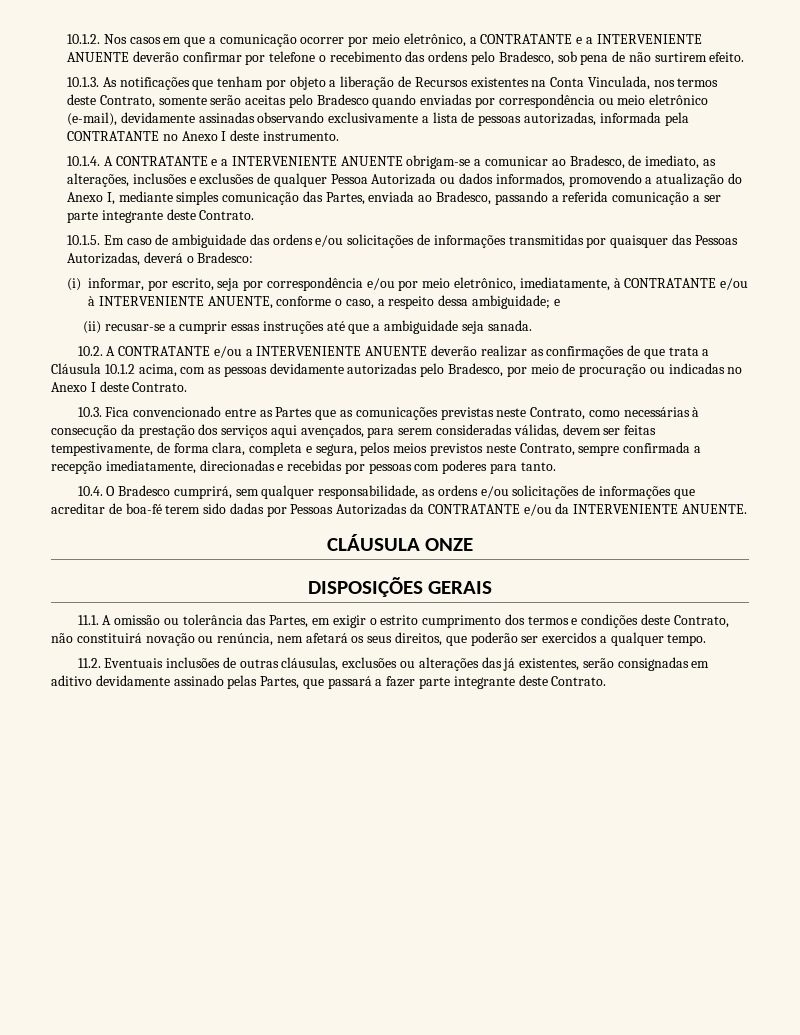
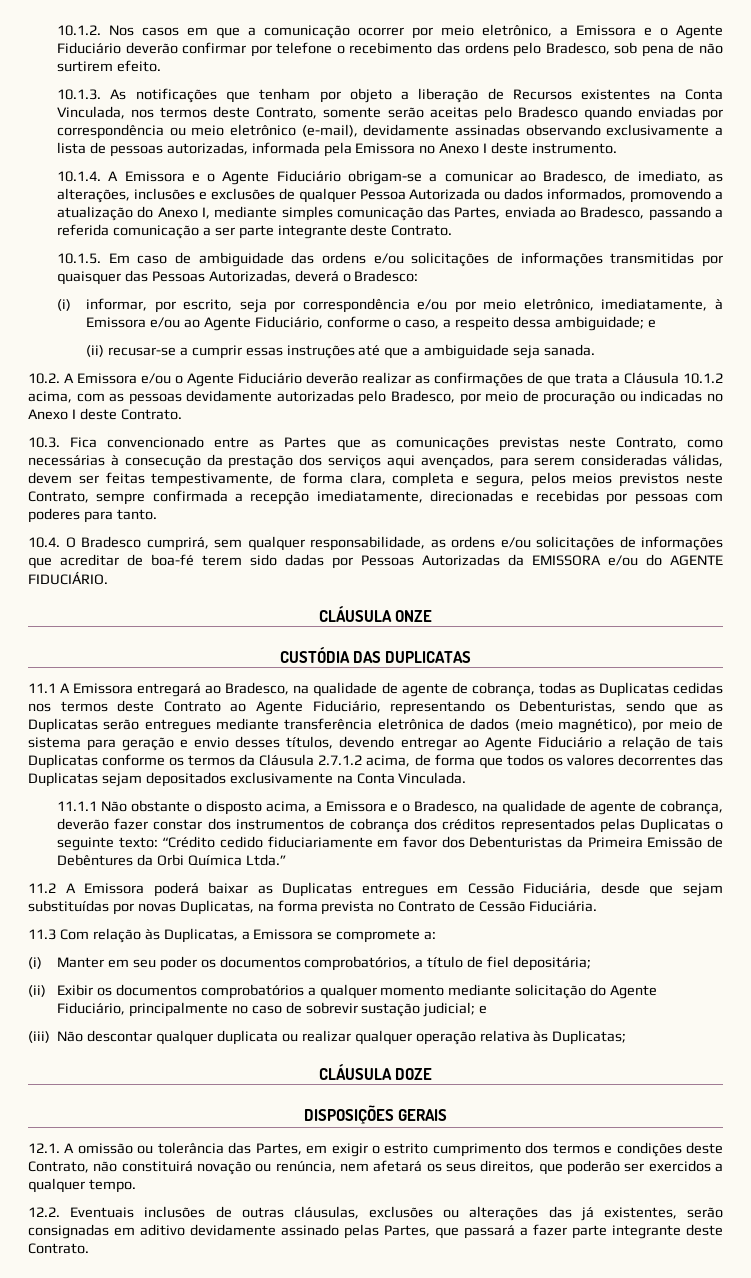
- 10.1.2. Nos casos em que a comunicação ocorrer por meio eletrônico, a CONTRATANTE e a INTERVENIENTE ANUENTE deverão confirmar por telefone o recebimento das ordens pelo Bradesco, sob pena de não surtirem efeito.
+ 10.1.2. Nos casos em que a comunicação ocorrer por meio eletrônico, a Emissora e o Agente Fiduciário deverão confirmar por telefone o recebimento das ordens pelo Bradesco, sob pena de não surtirem efeito.
- 10.1.3. As notificações que tenham por objeto a liberação de Recursos existentes na Conta Vinculada, nos termos deste Contrato, somente serão aceitas pelo Bradesco quando enviadas por correspondência ou meio eletrônico (e-mail), devidamente assinadas observando exclusivamente a lista de pessoas autorizadas, informada pela CONTRATANTE no Anexo I deste instrumento.
+ 10.1.3. As notificações que tenham por objeto a liberação de Recursos existentes na Conta Vinculada, nos termos deste Contrato, somente serão aceitas pelo Bradesco quando enviadas por correspondência ou meio eletrônico (e-mail), devidamente assinadas observando exclusivamente a lista de pessoas autorizadas, informada pela Emissora no Anexo I deste instrumento.
- 10.1.4. A CONTRATANTE e a INTERVENIENTE ANUENTE obrigam-se a comunicar ao Bradesco, de imediato, as alterações, inclusões e exclusões de qualquer Pessoa Autorizada ou dados informados, promovendo a atualização do Anexo I, mediante simples comunicação das Partes, enviada ao Bradesco, passando a referida comunicação a ser parte integrante deste Contrato.
+ 10.1.4. A Emissora e o Agente Fiduciário obrigam-se a comunicar ao Bradesco, de imediato, as alterações, inclusões e exclusões de qualquer Pessoa Autorizada ou dados informados, promovendo a atualização do Anexo I, mediante simples comunicação das Partes, enviada ao Bradesco, passando a referida comunicação a ser parte integrante deste Contrato.
- (i) informar, por escrito, seja por correspondência e/ou por meio eletrônico, imediatamente, à CONTRATANTE e/ou à INTERVENIENTE ANUENTE, conforme o caso, a respeito dessa ambiguidade; e
+ (i) informar, por escrito, seja por correspondência e/ou por meio eletrônico, imediatamente, à Emissora e/ou ao Agente Fiduciário, conforme o caso, a respeito dessa ambiguidade; e
- 10.2. A CONTRATANTE e/ou a INTERVENIENTE ANUENTE deverão realizar as confirmações de que trata a Cláusula 10.1.2 acima, com as pessoas devidamente autorizadas pelo Bradesco, por meio de procuração ou indicadas no Anexo I deste Contrato.
+ 10.2. A Emissora e/ou o Agente Fiduciário deverão realizar as confirmações de que trata a Cláusula 10.1.2 acima, com as pessoas devidamente autorizadas pelo Bradesco, por meio de procuração ou indicadas no Anexo I deste Contrato.
- 10.4. O Bradesco cumprirá, sem qualquer responsabilidade, as ordens e/ou solicitações de informações que acreditar de boa-fé terem sido dadas por Pessoas Autorizadas da CONTRATANTE e/ou da INTERVENIENTE ANUENTE.
+ 10.4. O Bradesco cumprirá, sem qualquer responsabilidade, as ordens e/ou solicitações de informações que acreditar de boa-fé terem sido dadas por Pessoas Autorizadas da EMISSORA e/ou do AGENTE FIDUCIÁRIO.
  CLÁUSULA ONZE
+ CUSTÓDIA DAS DUPLICATAS
+ 11.1 A Emissora entregará ao Bradesco, na qualidade de agente de cobrança, todas as Duplicatas cedidas nos termos deste Contrato ao Agente Fiduciário, representando os Debenturistas, sendo que as Duplicatas serão entregues mediante transferência eletrônica de dados (meio magnético), por meio de sistema para geração e envio desses títulos, devendo entregar ao Agente Fiduciário a relação de tais Duplicatas conforme os termos da Cláusula 2.7.1.2 acima, de forma que todos os valores decorrentes das Duplicatas sejam depositados exclusivamente na Conta Vinculada.
+ 11.1.1 Não obstante o disposto acima, a Emissora e o Bradesco, na qualidade de agente de cobrança, deverão fazer constar dos instrumentos de cobrança dos créditos representados pelas Duplicatas o seguinte texto: “Crédito cedido fiduciariamente em favor dos Debenturistas da Primeira Emissão de Debêntures da Orbi Química Ltda.”
+ 11.2 A Emissora poderá baixar as Duplicatas entregues em Cessão Fiduciária, desde que sejam substituídas por novas Duplicatas, na forma prevista no Contrato de Cessão Fiduciária.
+ 11.3 Com relação às Duplicatas, a Emissora se compromete a:
+ (i) Manter em seu poder os documentos comprobatórios, a título de fiel depositária;
+ (ii) Exibir os documentos comprobatórios a qualquer momento mediante solicitação do Agente Fiduciário, principalmente no caso de sobrevir sustação judicial; e
+ (iii) Não descontar qualquer duplicata ou realizar qualquer operação relativa às Duplicatas;
+ CLÁUSULA DOZE
- 11.1. A omissão ou tolerância das Partes, em exigir o estrito cumprimento dos termos e condições deste Contrato, não constituirá novação ou renúncia, nem afetará os seus direitos, que poderão ser exercidos a qualquer tempo.
+ 12.1. A omissão ou tolerância das Partes, em exigir o estrito cumprimento dos termos e condições deste Contrato, não constituirá novação ou renúncia, nem afetará os seus direitos, que poderão ser exercidos a qualquer tempo.
- 11.2. Eventuais inclusões de outras cláusulas, exclusões ou alterações das já existentes, serão consignadas em aditivo devidamente assinado pelas Partes, que passará a fazer parte integrante deste Contrato.
+ 12.2. Eventuais inclusões de outras cláusulas, exclusões ou alterações das já existentes, serão consignadas em aditivo devidamente assinado pelas Partes, que passará a fazer parte integrante deste Contrato.

